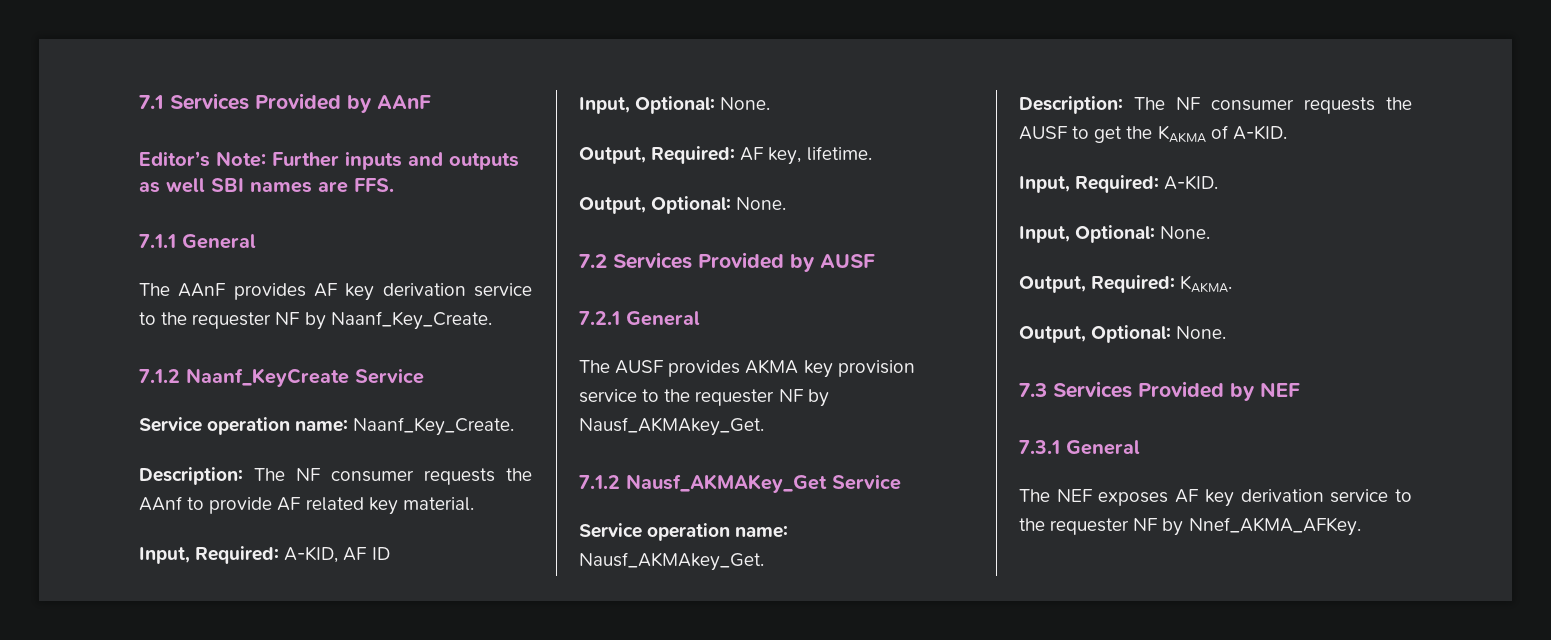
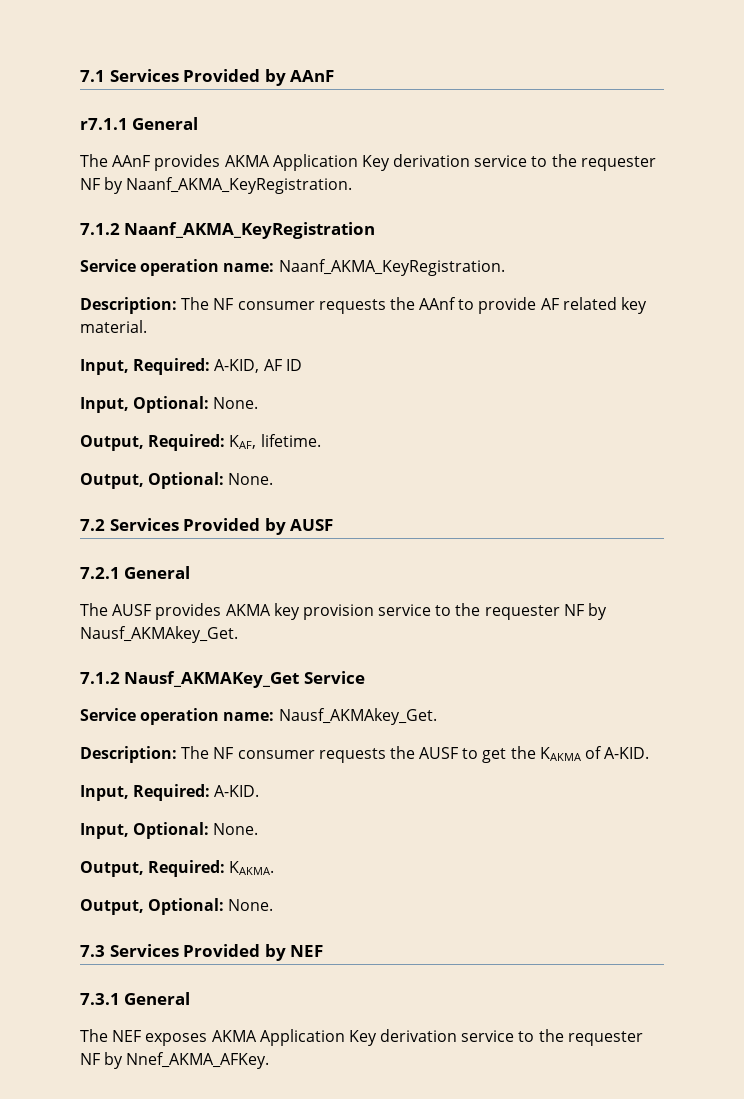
- Editor’s Note: Further inputs and outputs as well SBI names are FFS.
- 7.1.1 General
+ r7.1.1 General
- The AAnF provides AF key derivation service to the requester NF by Naanf_Key_Create.
- 7.1.2 Naanf_KeyCreate Service
- Service operation name: Naanf_Key_Create.
+ The AAnF provides AKMA Application Key derivation service to the requester NF by Naanf_AKMA_KeyRegistration.
+ 7.1.2 Naanf_AKMA_KeyRegistration
+ Service operation name: Naanf_AKMA_KeyRegistration.
- Output, Required: AF key, lifetime.
+ Output, Required: KAF, lifetime.
- The NEF exposes AF key derivation service to the requester NF by Nnef_AKMA_AFKey.
+ The NEF exposes AKMA Application Key derivation service to the requester NF by Nnef_AKMA_AFKey.

